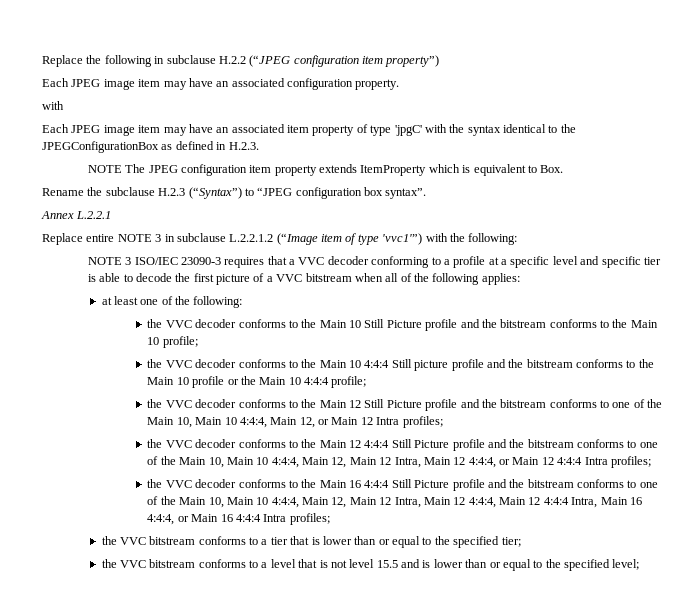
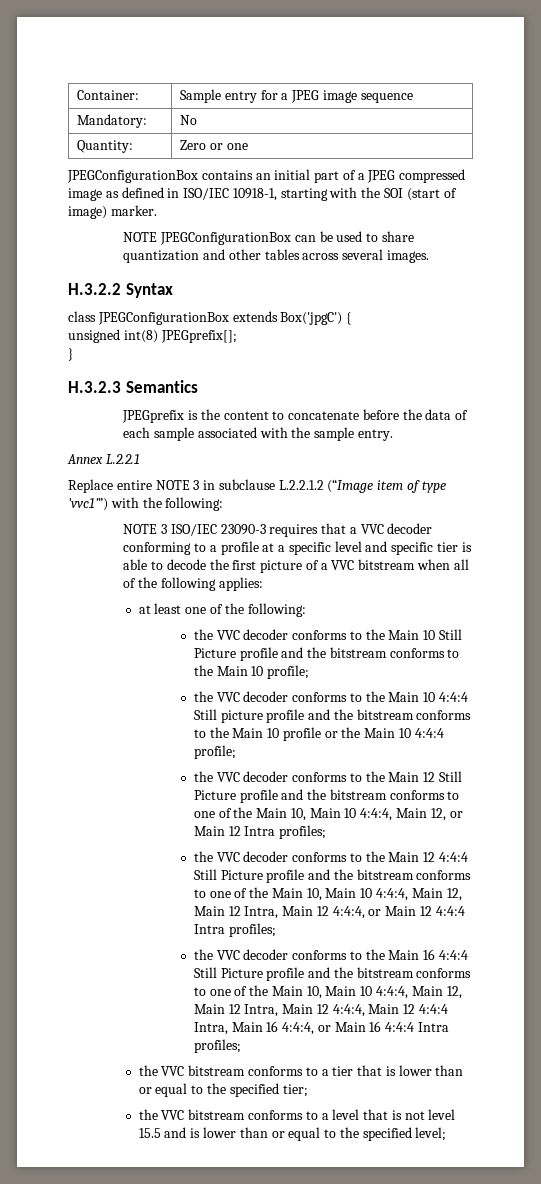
- Replace the following in subclause H.2.2 (“JPEG configuration item property”)
- Each JPEG image item may have an associated configuration property.
- with
- Each JPEG image item may have an associated item property of type 'jpgC' with the syntax identical to the JPEGConfigurationBox as defined in H.2.3.
- NOTE The JPEG configuration item property extends ItemProperty which is equivalent to Box.
- Rename the subclause H.2.3 (“Syntax”) to “JPEG configuration box syntax”.
+ Container: | Sample entry for a JPEG image sequence
+ Mandatory: | No
+ Quantity: | Zero or one
+ JPEGConfigurationBox contains an initial part of a JPEG compressed image as defined in ISO/IEC 10918-1, starting with the SOI (start of image) marker.
+ NOTE JPEGConfigurationBox can be used to share quantization and other tables across several images.
+ H.3.2.2 Syntax
+ class JPEGConfigurationBox extends Box('jpgC') {
+ unsigned int(8) JPEGprefix[];
+ }
+ H.3.2.3 Semantics
+ JPEGprefix is the content to concatenate before the data of each sample associated with the sample entry.

